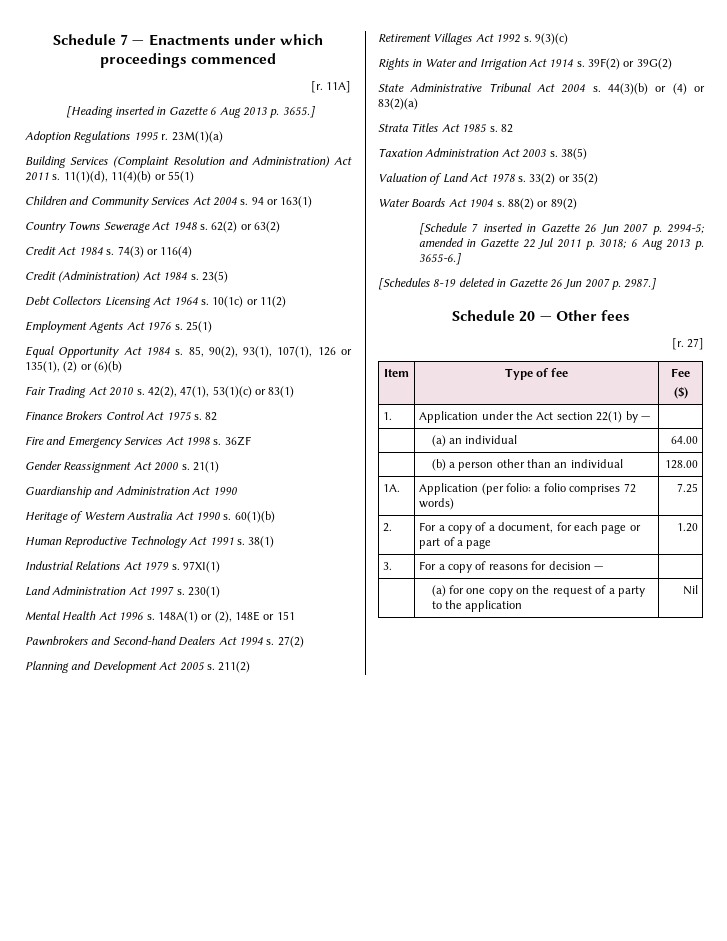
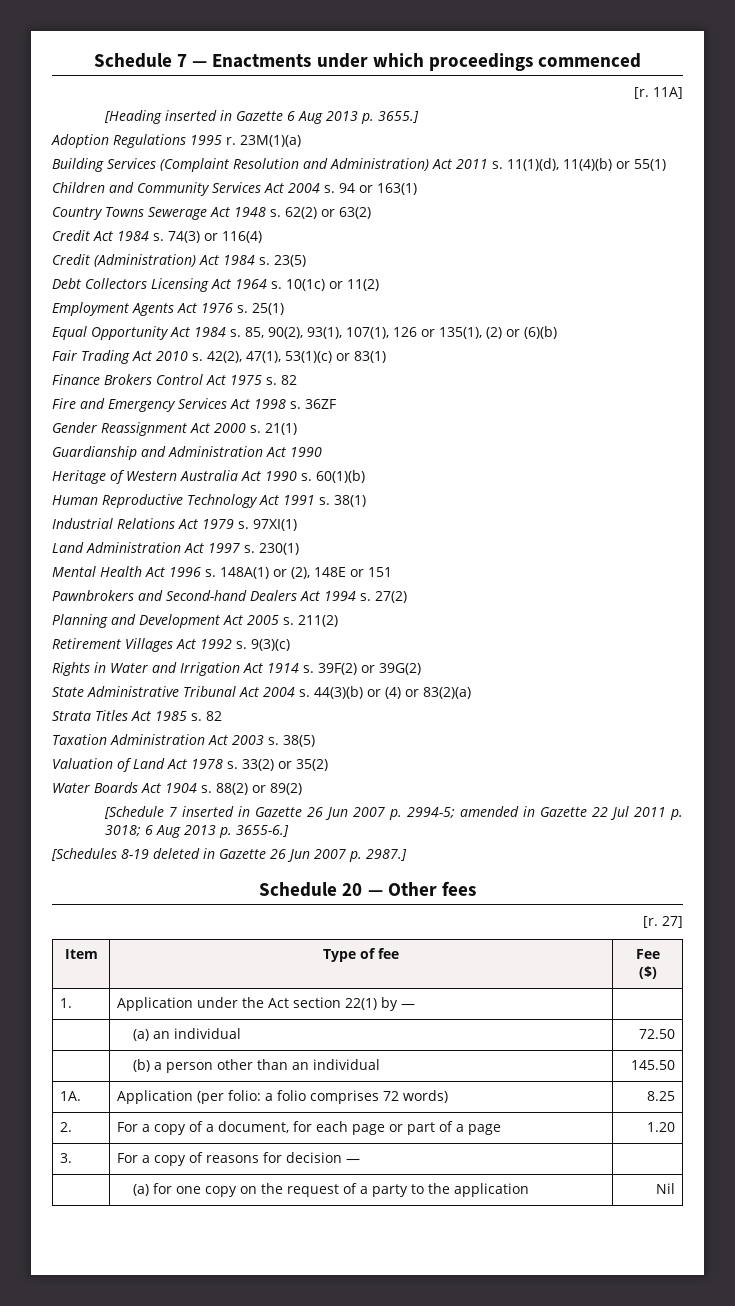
- | (a) an individual | 64.00
+ | (a) an individual | 72.50
- | (b) a person other than an individual | 128.00
+ | (b) a person other than an individual | 145.50
- 1A. | Application (per folio: a folio comprises 72 words) | 7.25
+ 1A. | Application (per folio: a folio comprises 72 words) | 8.25

